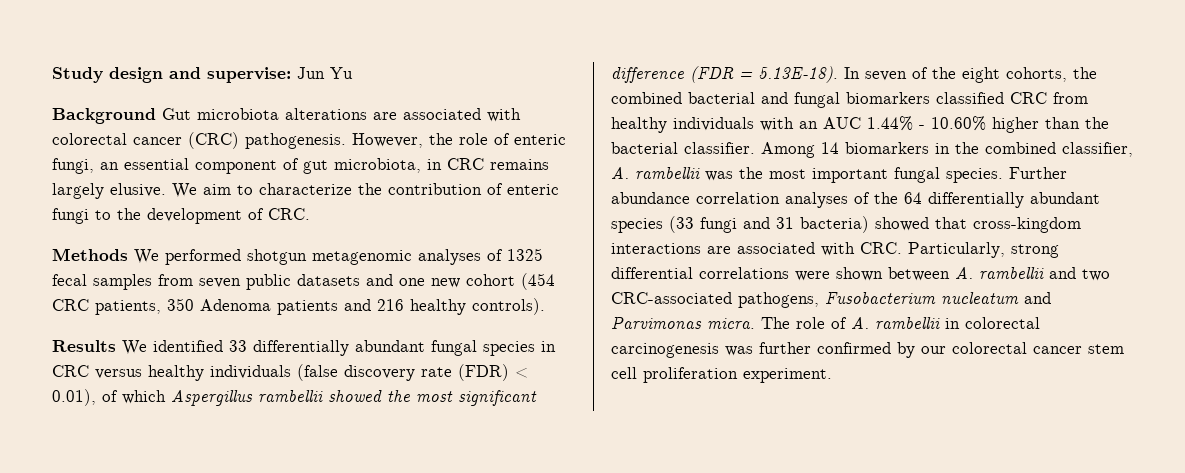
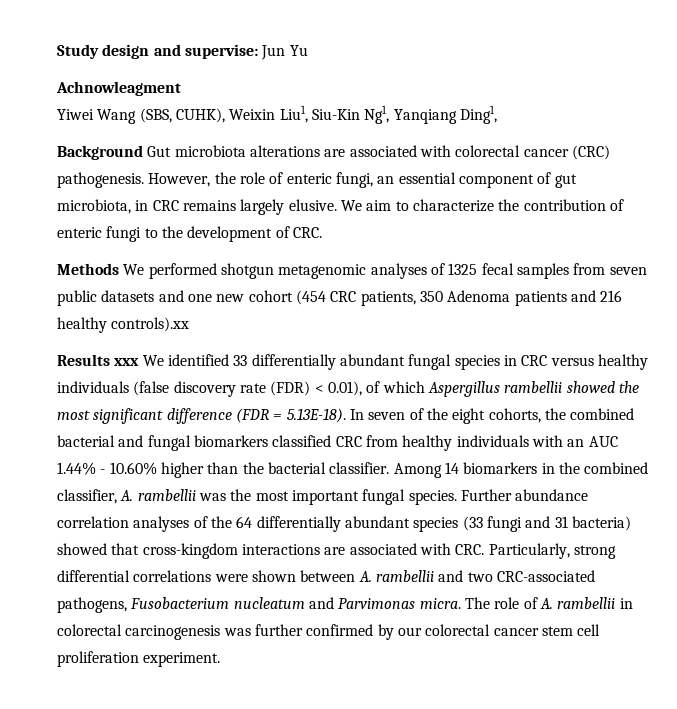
+ Achnowleagment
+ Yiwei Wang (SBS, CUHK), Weixin Liu1, Siu-Kin Ng1, Yanqiang Ding1,
- Methods We performed shotgun metagenomic analyses of 1325 fecal samples from seven public datasets and one new cohort (454 CRC patients, 350 Adenoma patients and 216 healthy controls).
+ Methods We performed shotgun metagenomic analyses of 1325 fecal samples from seven public datasets and one new cohort (454 CRC patients, 350 Adenoma patients and 216 healthy controls).xx
- Results We identified 33 differentially abundant fungal species in CRC versus healthy individuals (false discovery rate (FDR) < 0.01), of which Aspergillus rambellii showed the most significant difference (FDR = 5.13E-18). In seven of the eight cohorts, the combined bacterial and fungal biomarkers classified CRC from healthy individuals with an AUC 1.44% - 10.60% higher than the bacterial classifier.
+ Results xxx We identified 33 differentially abundant fungal species in CRC versus healthy individuals (false discovery rate (FDR) < 0.01), of which Aspergillus rambellii showed the most significant difference (FDR = 5.13E-18). In seven of the eight cohorts, the combined bacterial and fungal biomarkers classified CRC from healthy individuals with an AUC 1.44% - 10.60% higher than the bacterial classifier.

